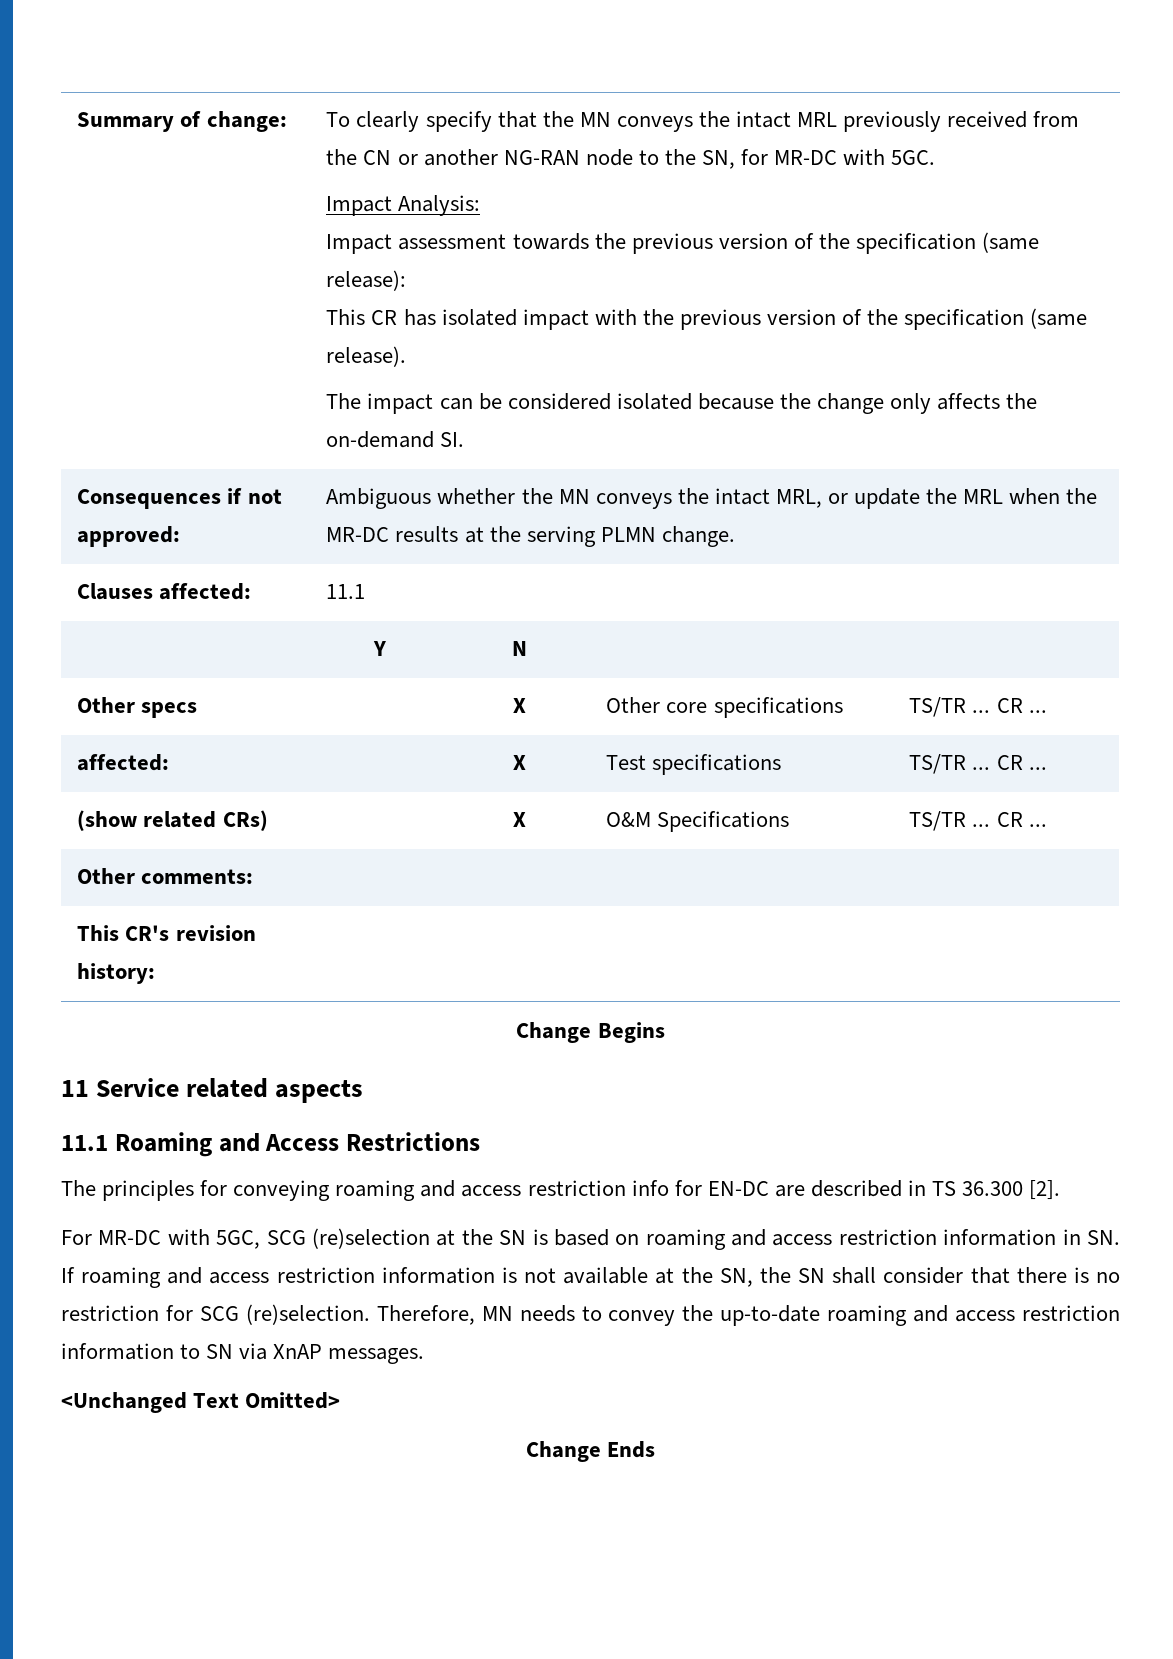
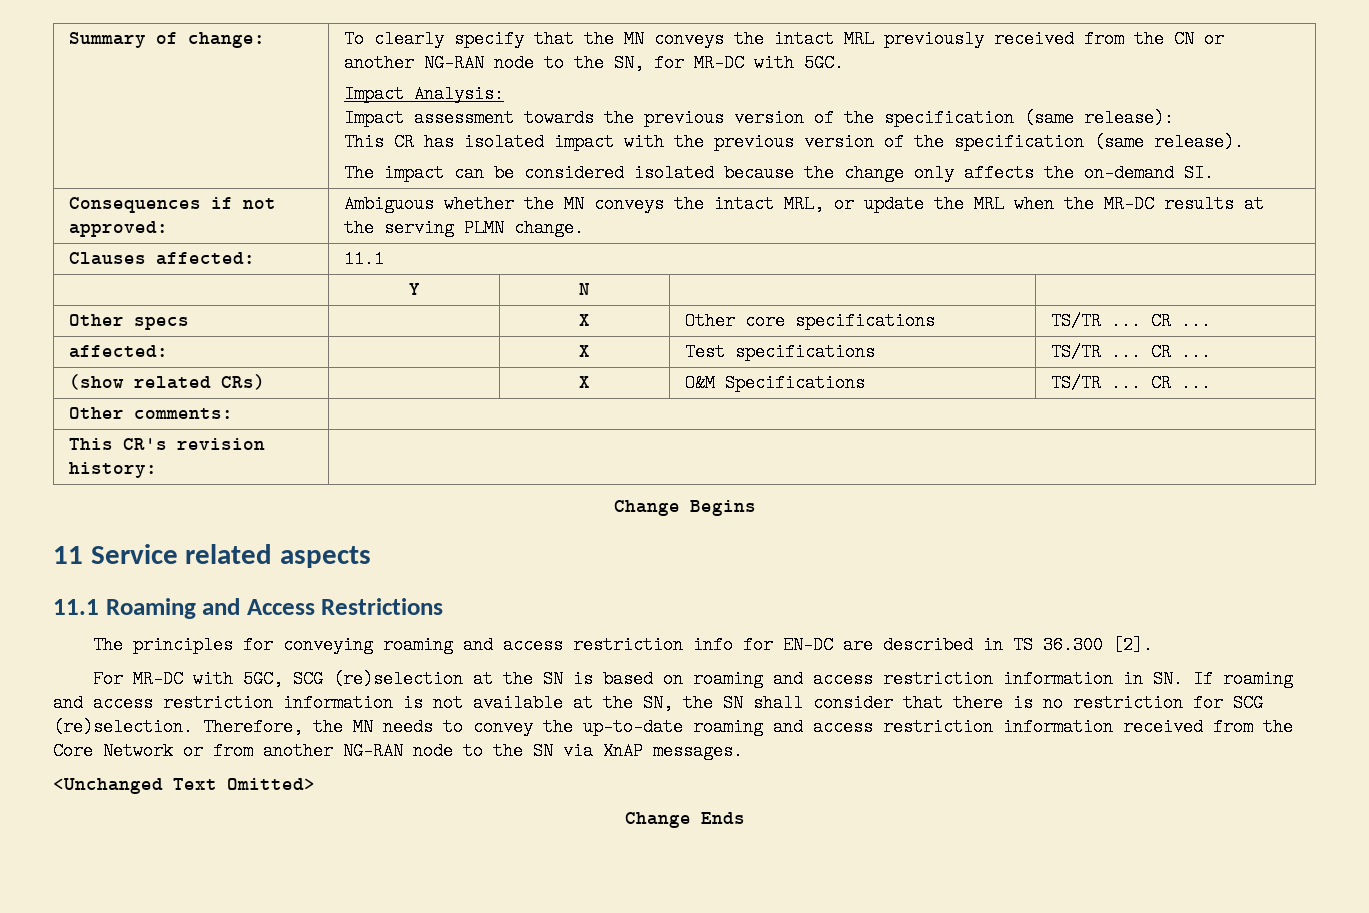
- Therefore, MN needs to convey the up-to-date roaming and access restriction information to SN via XnAP messages.
+ Therefore, the MN needs to convey the up-to-date roaming and access restriction information received from the Core Network or from another NG-RAN node to the SN via XnAP messages.

